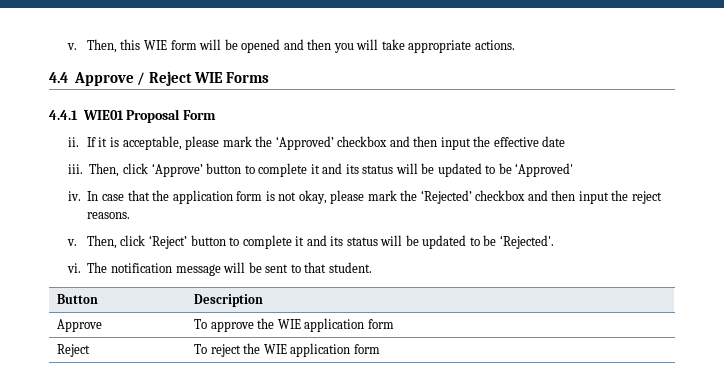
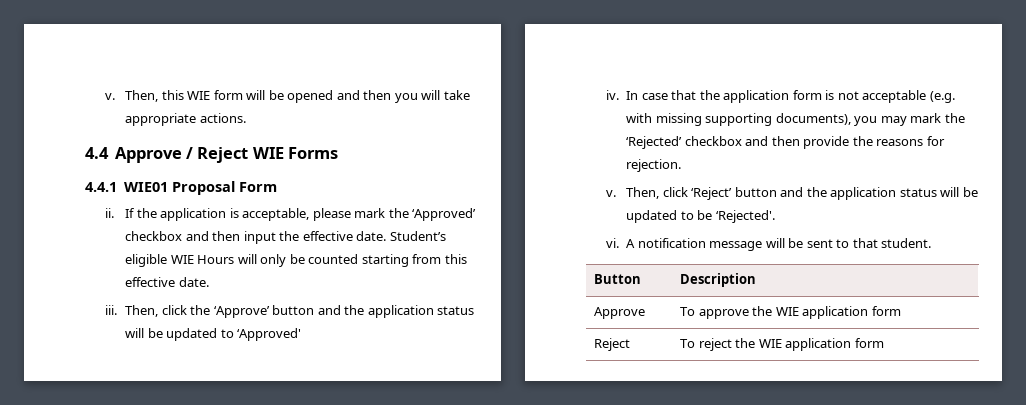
- If it is acceptable, please mark the ‘Approved’ checkbox and then input the effective date
+ If the application is acceptable, please mark the ‘Approved’ checkbox and then input the effective date. Student’s eligible WIE Hours will only be counted starting from this effective date.
- Then, click ‘Approve’ button to complete it and its status will be updated to be ‘Approved'
+ Then, click the ‘Approve’ button and the application status will be updated to ‘Approved'
- In case that the application form is not okay, please mark the ‘Rejected’ checkbox and then input the reject reasons.
+ In case that the application form is not acceptable (e.g. with missing supporting documents), you may mark the ‘Rejected’ checkbox and then provide the reasons for rejection.
- Then, click ‘Reject’ button to complete it and its status will be updated to be ‘Rejected'.
+ Then, click ‘Reject’ button and the application status will be updated to be ‘Rejected'.
- The notification message will be sent to that student.
+ A notification message will be sent to that student.

